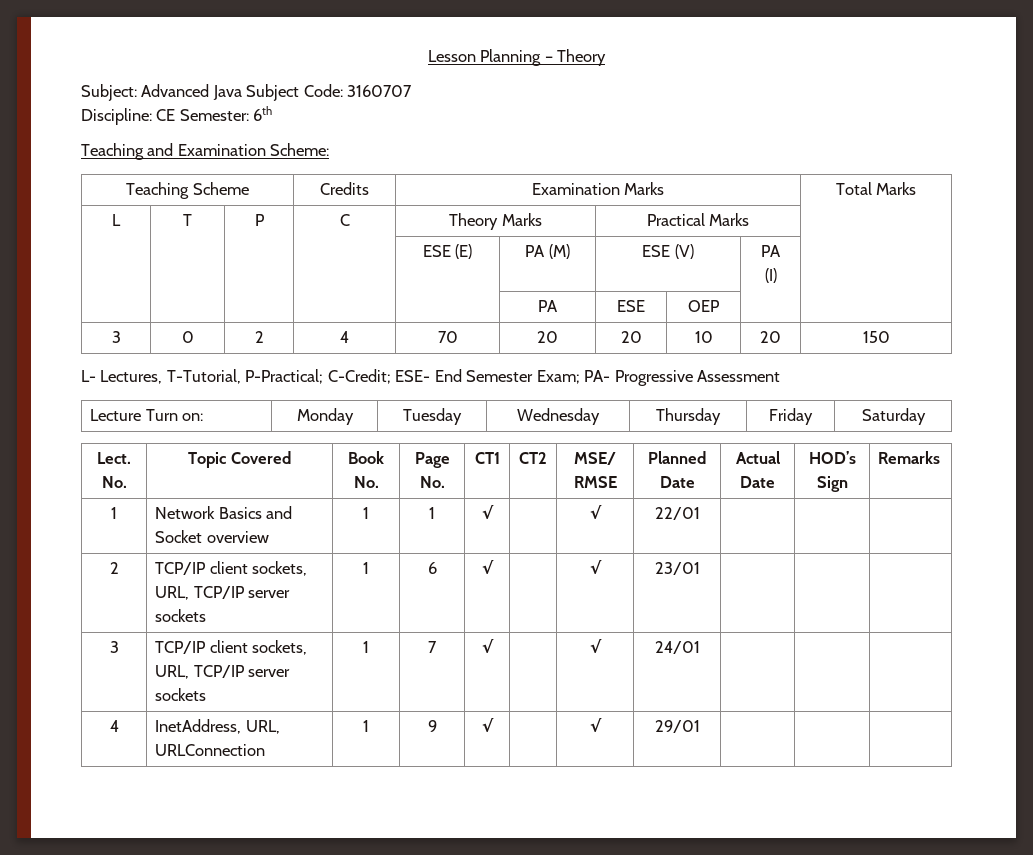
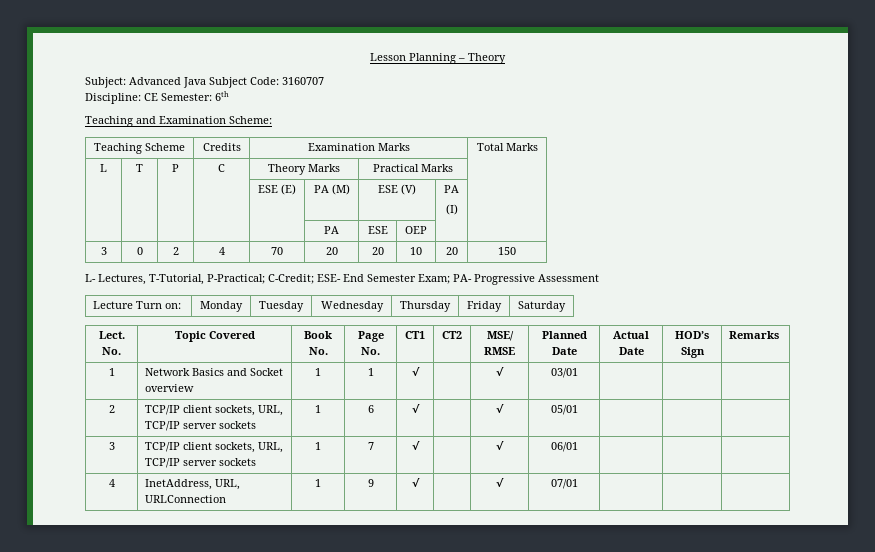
- 1 | Network Basics and Socket overview | 1 | 1 | √ | | √ | 22/01 | | |
+ 1 | Network Basics and Socket overview | 1 | 1 | √ | | √ | 03/01 | | |
- 2 | TCP/IP client sockets, URL, TCP/IP server sockets | 1 | 6 | √ | | √ | 23/01 | | |
+ 2 | TCP/IP client sockets, URL, TCP/IP server sockets | 1 | 6 | √ | | √ | 05/01 | | |
- 3 | TCP/IP client sockets, URL, TCP/IP server sockets | 1 | 7 | √ | | √ | 24/01 | | |
+ 3 | TCP/IP client sockets, URL, TCP/IP server sockets | 1 | 7 | √ | | √ | 06/01 | | |
- 4 | InetAddress, URL, URLConnection | 1 | 9 | √ | | √ | 29/01 | | |
+ 4 | InetAddress, URL, URLConnection | 1 | 9 | √ | | √ | 07/01 | | |

